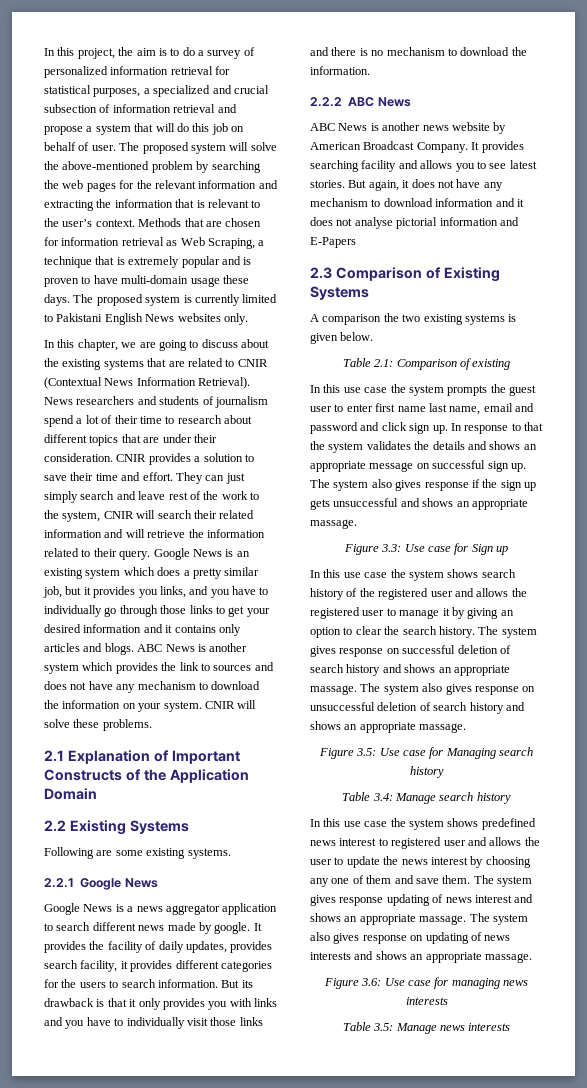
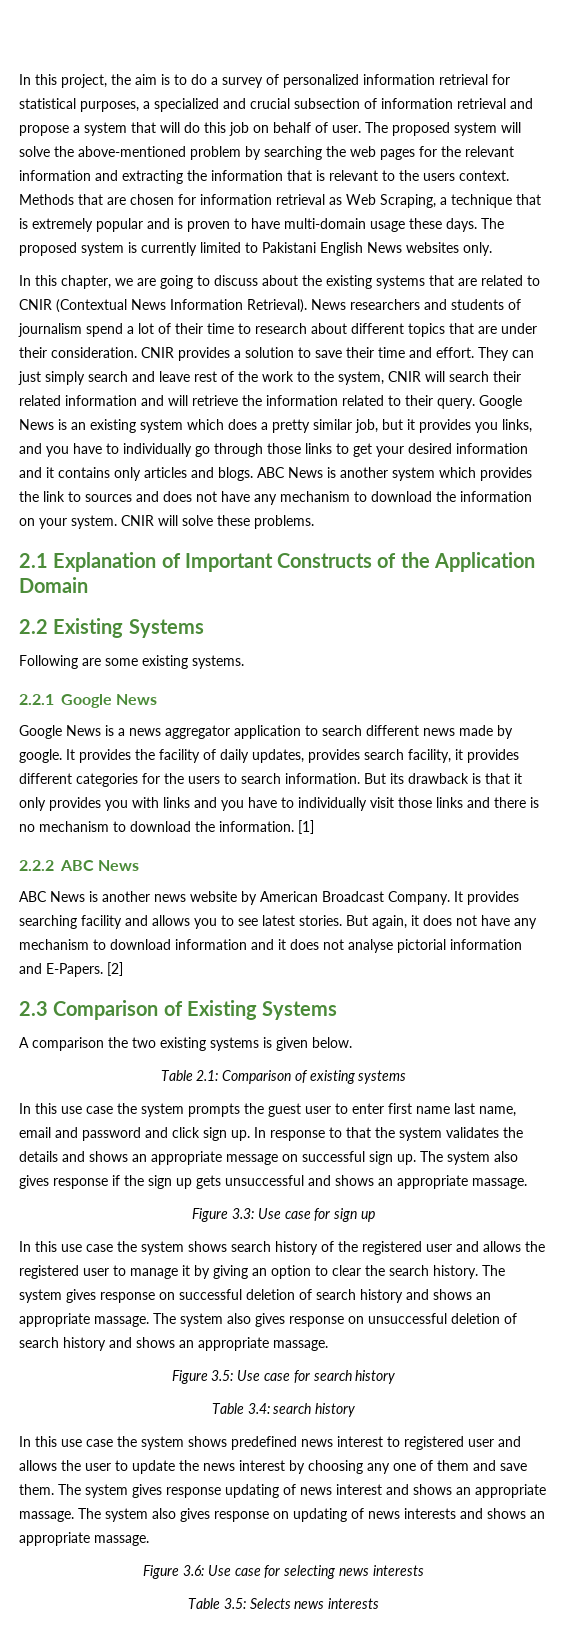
- The proposed system will solve the above-mentioned problem by searching the web pages for the relevant information and extracting the information that is relevant to the user’s context.
+ The proposed system will solve the above-mentioned problem by searching the web pages for the relevant information and extracting the information that is relevant to the users context.
+ [1]
- But again, it does not have any mechanism to download information and it does not analyse pictorial information and E-Papers
+ But again, it does not have any mechanism to download information and it does not analyse pictorial information and E-Papers. [2]
- Table 2.1: Comparison of existing
+ Table 2.1: Comparison of existing systems
- Figure 3.3: Use case for Sign up
+ Figure 3.3: Use case for sign up
- Figure 3.5: Use case for Managing search history
+ Figure 3.5: Use case for search history
- Table 3.4: Manage search history
+ Table 3.4: search history
- Figure 3.6: Use case for managing news interests
+ Figure 3.6: Use case for selecting news interests
- Table 3.5: Manage news interests
+ Table 3.5: Selects news interests

